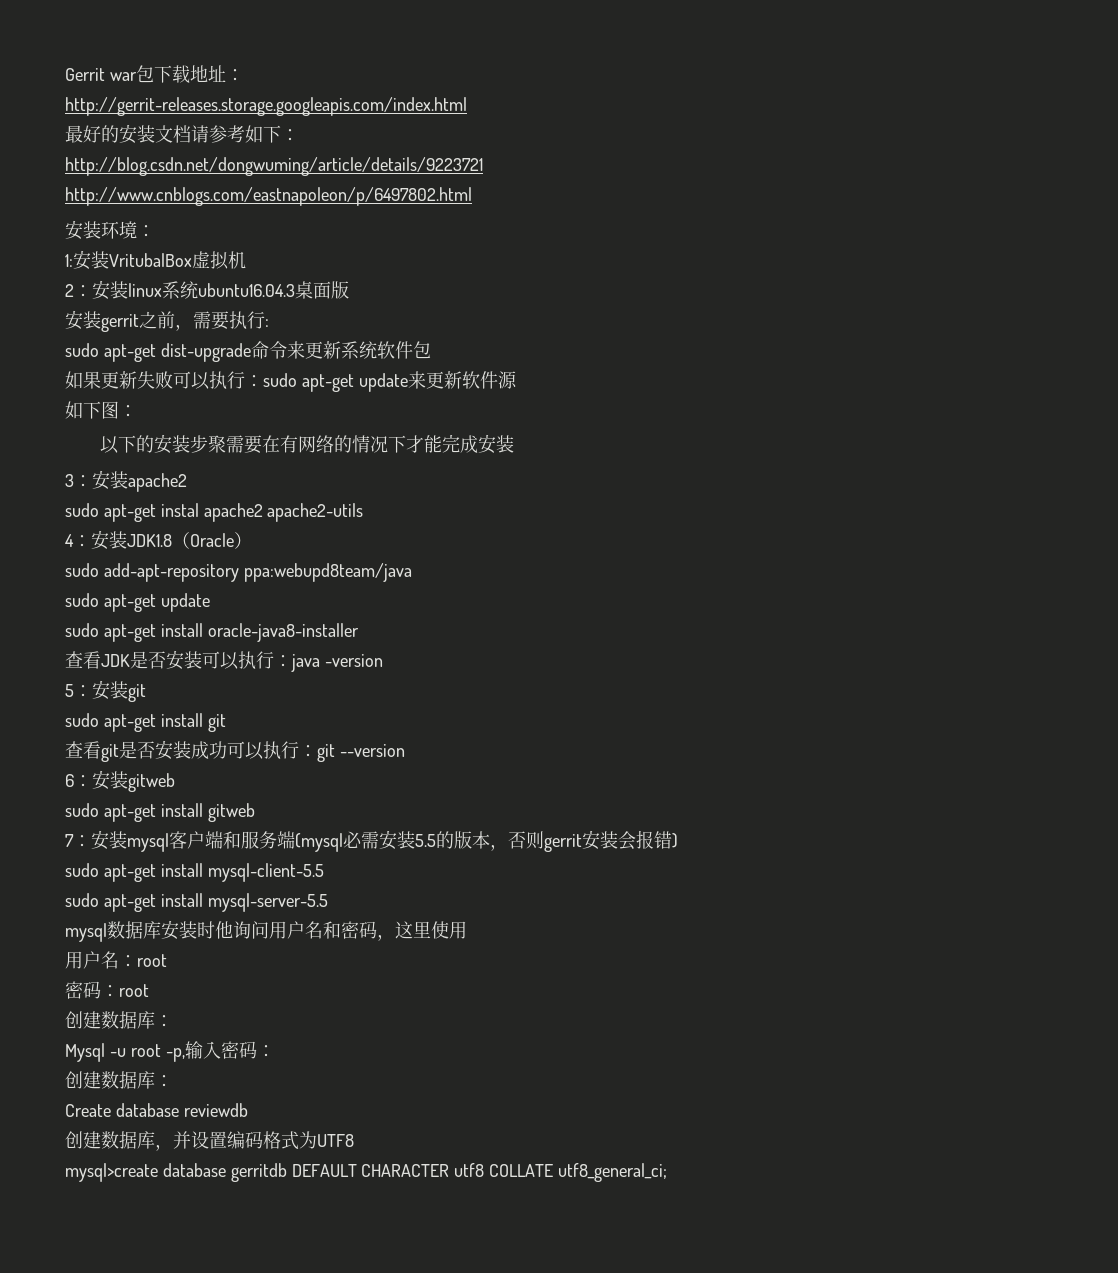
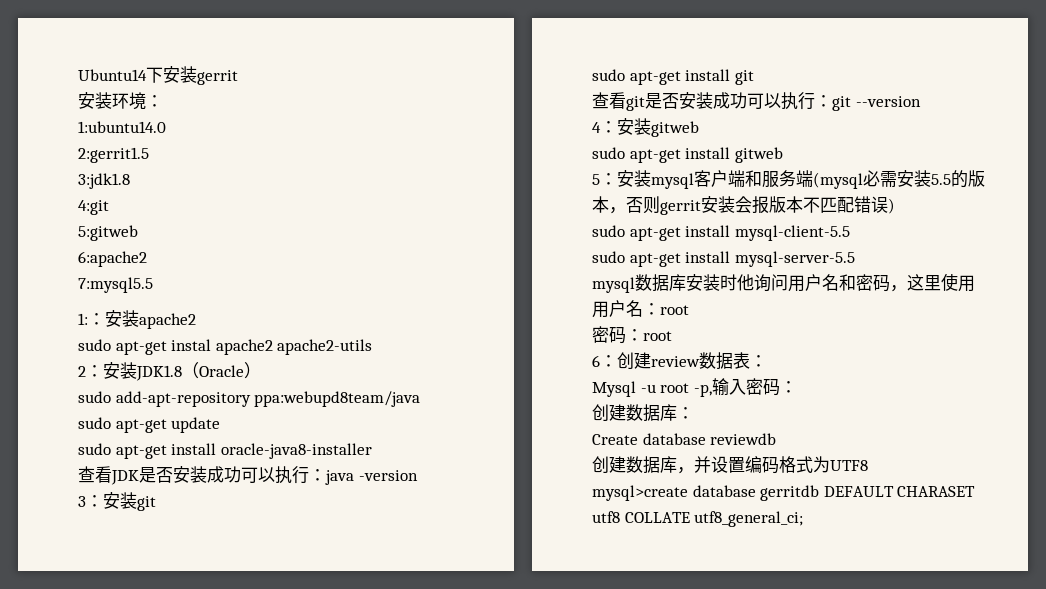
- Gerrit war包下载地址：
- http://gerrit-releases.storage.googleapis.com/index.html
- 最好的安装文档请参考如下：
- http://blog.csdn.net/dongwuming/article/details/9223721
- http://www.cnblogs.com/eastnapoleon/p/6497802.html
+ Ubuntu14下安装gerrit
  安装环境：
- 1:安装VritubalBox虚拟机
- 2：安装linux系统ubuntu16.04.3桌面版
- 安装gerrit之前，需要执行:
- sudo apt-get dist-upgrade命令来更新系统软件包
- 如果更新失败可以执行：sudo apt-get update来更新软件源
- 如下图：
- 以下的安装步聚需要在有网络的情况下才能完成安装
- 3：安装apache2
+ 1:ubuntu14.0
+ 2:gerrit1.5
+ 3:jdk1.8
+ 4:git
+ 5:gitweb
+ 6:apache2
+ 7:mysql5.5
+ 1:：安装apache2
- 4：安装JDK1.8（Oracle）
+ 2：安装JDK1.8（Oracle）
- 查看JDK是否安装可以执行：java -version
+ 查看JDK是否安装成功可以执行：java -version
- 5：安装git
+ 3：安装git
- 6：安装gitweb
+ 4：安装gitweb
- 7：安装mysql客户端和服务端(mysql必需安装5.5的版本，否则gerrit安装会报错)
+ 5：安装mysql客户端和服务端(mysql必需安装5.5的版本，否则gerrit安装会报版本不匹配错误)
  密码：root
- 创建数据库：
+ 6：创建review数据表：
- mysql>create database gerritdb DEFAULT CHARACTER utf8 COLLATE utf8_general_ci;
+ mysql>create database gerritdb DEFAULT CHARASET utf8 COLLATE utf8_general_ci;

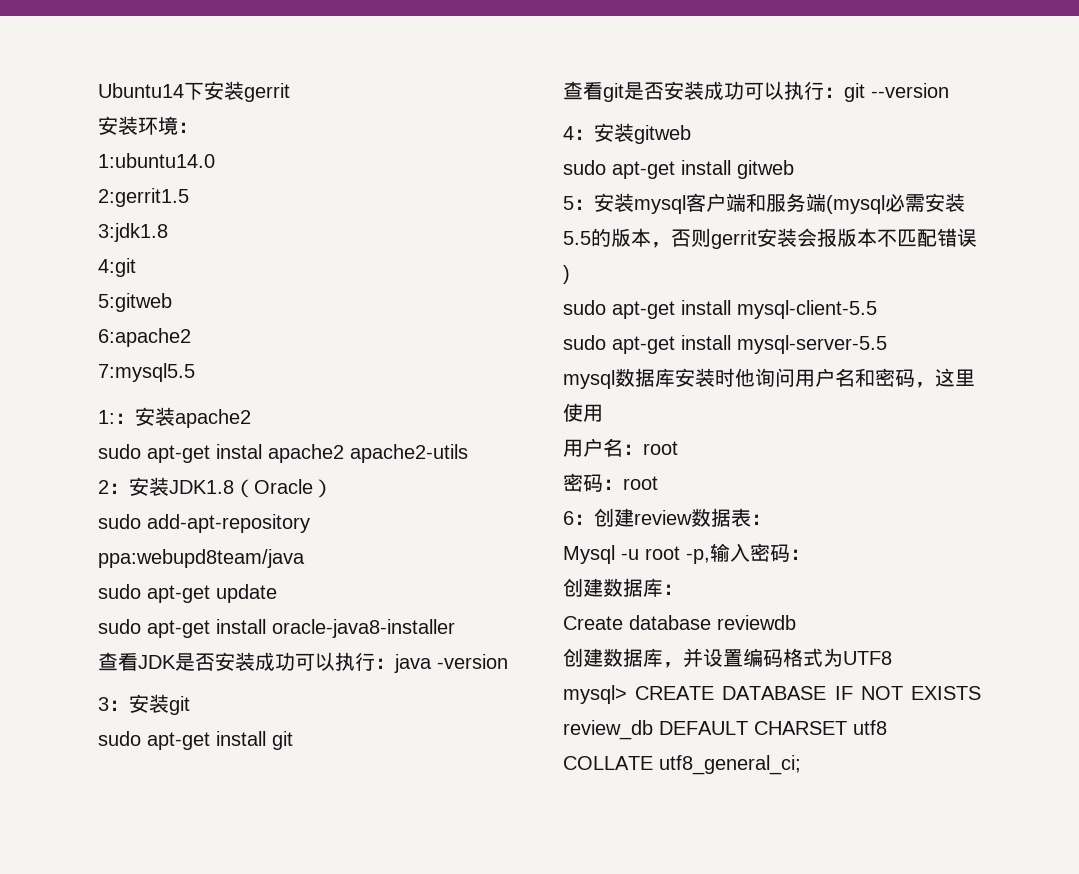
- mysql>create database gerritdb DEFAULT CHARASET utf8 COLLATE utf8_general_ci;
+ mysql> CREATE DATABASE IF NOT EXISTS review_db DEFAULT CHARSET utf8 COLLATE utf8_general_ci;

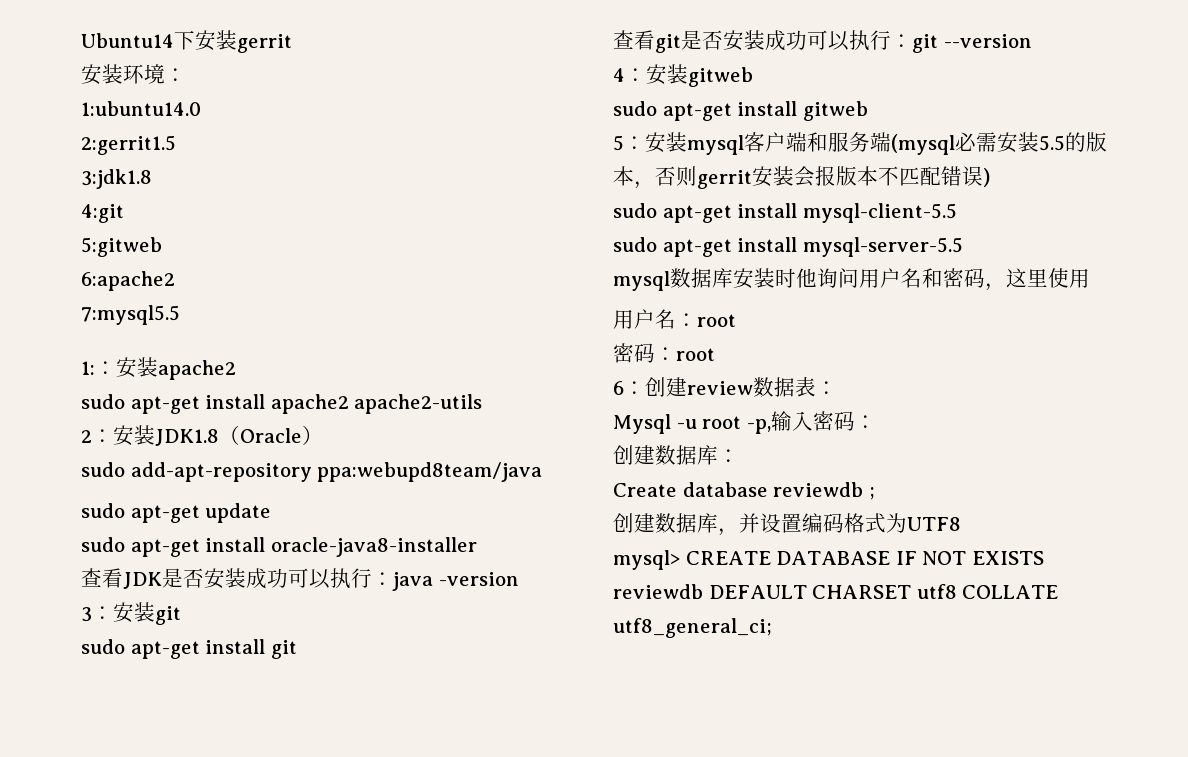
- sudo apt-get instal apache2 apache2-utils
+ sudo apt-get install apache2 apache2-utils
- Create database reviewdb
+ Create database reviewdb ;
- mysql> CREATE DATABASE IF NOT EXISTS review_db DEFAULT CHARSET utf8 COLLATE utf8_general_ci;
+ mysql> CREATE DATABASE IF NOT EXISTS reviewdb DEFAULT CHARSET utf8 COLLATE utf8_general_ci;

